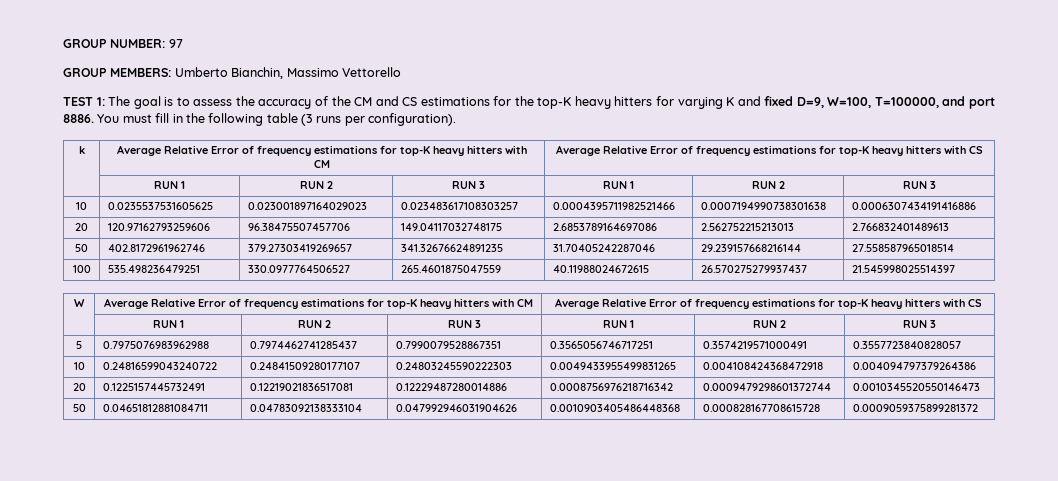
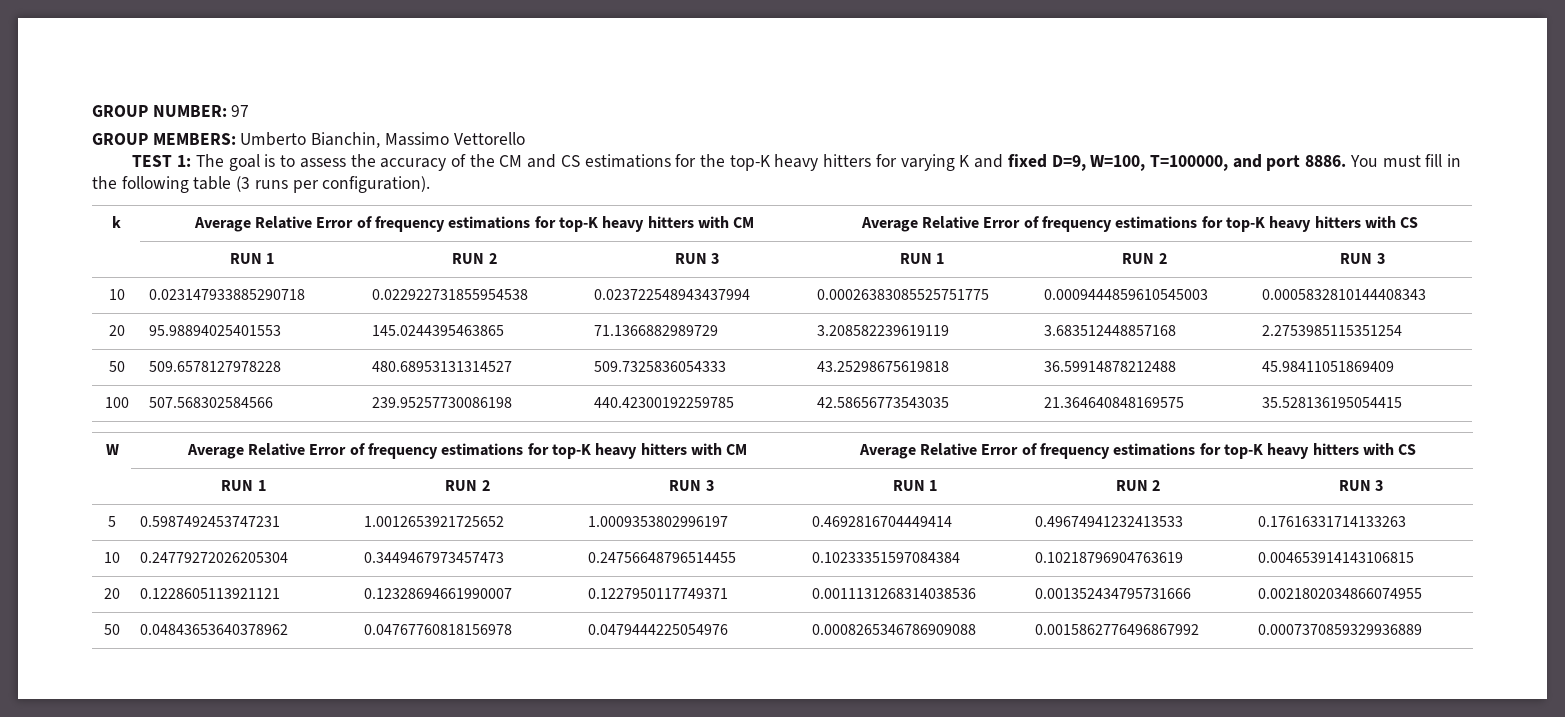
- 10 | 0.0235537531605625 | 0.023001897164029023 | 0.023483617108303257 | 0.0004395711982521466 | 0.0007194990738301638 | 0.0006307434191416886
- 20 | 120.97162793259606 | 96.38475507457706 | 149.04117032748175 | 2.6853789164697086 | 2.562752215213013 | 2.766832401489613
- 50 | 402.8172961962746 | 379.27303419269657 | 341.32676624891235 | 31.70405242287046 | 29.239157668216144 | 27.558587965018514
- 100 | 535.498236479251 | 330.0977764506527 | 265.4601875047559 | 40.11988024672615 | 26.570275279937437 | 21.545998025514397
+ 10 | 0.023147933885290718 | 0.022922731855954538 | 0.023722548943437994 | 0.00026383085525751775 | 0.0009444859610545003 | 0.0005832810144408343
+ 20 | 95.98894025401553 | 145.0244395463865 | 71.1366882989729 | 3.208582239619119 | 3.683512448857168 | 2.2753985115351254
+ 50 | 509.6578127978228 | 480.68953131314527 | 509.7325836054333 | 43.25298675619818 | 36.59914878212488 | 45.98411051869409
+ 100 | 507.568302584566 | 239.95257730086198 | 440.42300192259785 | 42.58656773543035 | 21.364640848169575 | 35.528136195054415
- 5 | 0.7975076983962988 | 0.7974462741285437 | 0.7990079528867351 | 0.3565056746717251 | 0.3574219571000491 | 0.3557723840828057
- 10 | 0.24816599043240722 | 0.24841509280177107 | 0.24803245590222303 | 0.0049433955499831265 | 0.004108424368472918 | 0.004094797379264386
- 20 | 0.1225157445732491 | 0.12219021836517081 | 0.12229487280014886 | 0.0008756976218716342 | 0.0009479298601372744 | 0.0010345520550146473
- 50 | 0.04651812881084711 | 0.04783092138333104 | 0.047992946031904626 | 0.0010903405486448368 | 0.000828167708615728 | 0.0009059375899281372
+ 5 | 0.5987492453747231 | 1.0012653921725652 | 1.0009353802996197 | 0.4692816704449414 | 0.49674941232413533 | 0.17616331714133263
+ 10 | 0.24779272026205304 | 0.3449467973457473 | 0.24756648796514455 | 0.10233351597084384 | 0.10218796904763619 | 0.004653914143106815
+ 20 | 0.1228605113921121 | 0.12328694661990007 | 0.1227950117749371 | 0.0011131268314038536 | 0.001352434795731666 | 0.0021802034866074955
+ 50 | 0.04843653640378962 | 0.04767760818156978 | 0.0479444225054976 | 0.0008265346786909088 | 0.0015862776496867992 | 0.0007370859329936889

